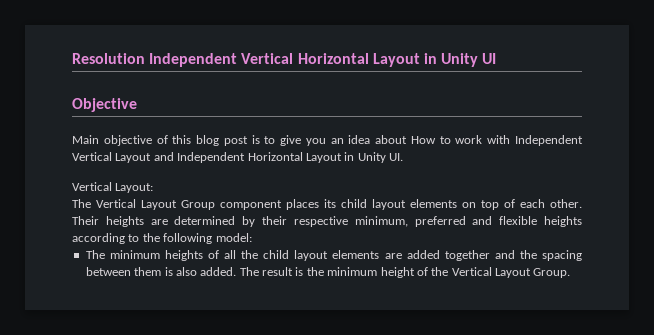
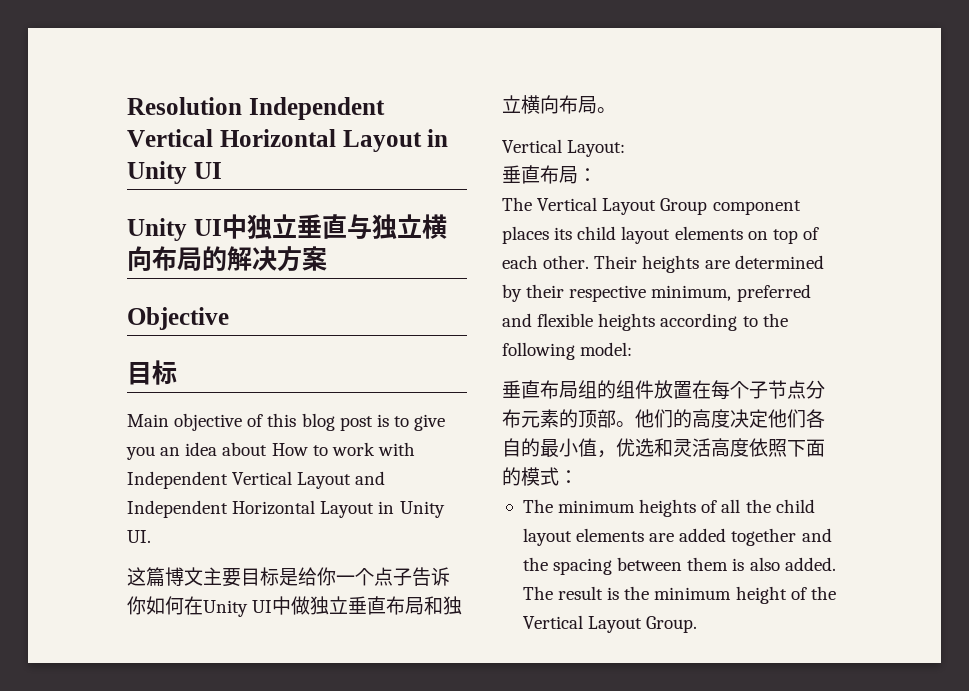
+ Unity UI中独立垂直与独立横向布局的解决方案
  Objective
+ 目标
+ 这篇博文主要目标是给你一个点子告诉你如何在Unity UI中做独立垂直布局和独立横向布局。
+ 垂直布局：
+ 垂直布局组的组件放置在每个子节点分布元素的顶部。他们的高度决定他们各自的最小值，优选和灵活高度依照下面的模式：

